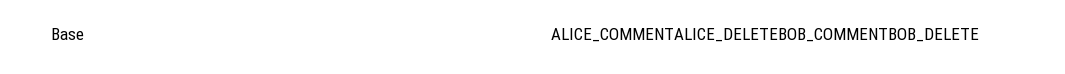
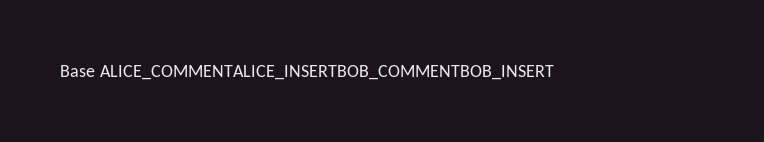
- Base ALICE_COMMENTALICE_DELETEBOB_COMMENTBOB_DELETE
+ Base ALICE_COMMENTALICE_INSERTBOB_COMMENTBOB_INSERT

